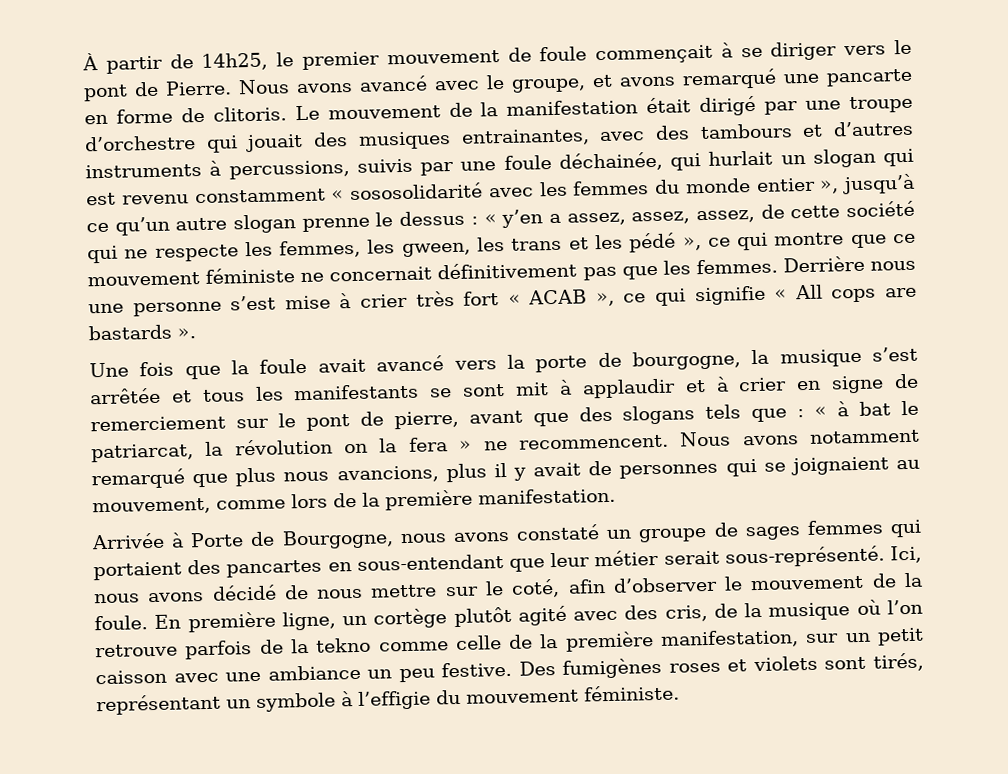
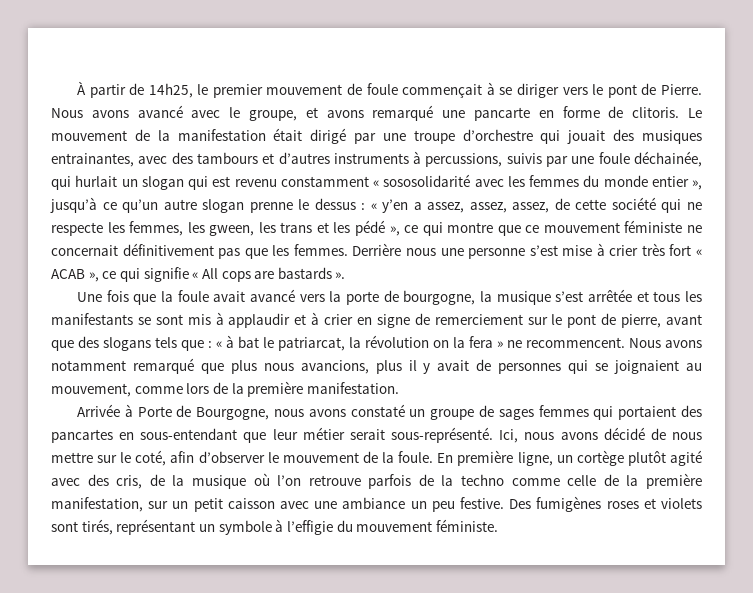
- Une fois que la foule avait avancé vers la porte de bourgogne, la musique s’est arrêtée et tous les manifestants se sont mit à applaudir et à crier en signe de remerciement sur le pont de pierre, avant que des slogans tels que : « à bat le patriarcat, la révolution on la fera » ne recommencent.
+ Une fois que la foule avait avancé vers la porte de bourgogne, la musique s’est arrêtée et tous les manifestants se sont mis à applaudir et à crier en signe de remerciement sur le pont de pierre, avant que des slogans tels que : « à bat le patriarcat, la révolution on la fera » ne recommencent.
- En première ligne, un cortège plutôt agité avec des cris, de la musique où l’on retrouve parfois de la tekno comme celle de la première manifestation, sur un petit caisson avec une ambiance un peu festive.
+ En première ligne, un cortège plutôt agité avec des cris, de la musique où l’on retrouve parfois de la techno comme celle de la première manifestation, sur un petit caisson avec une ambiance un peu festive.

